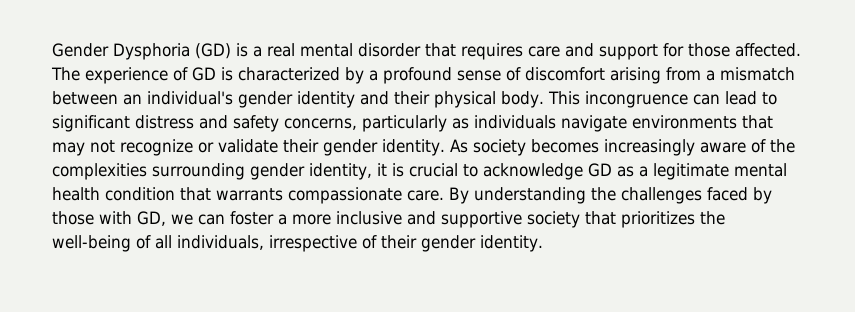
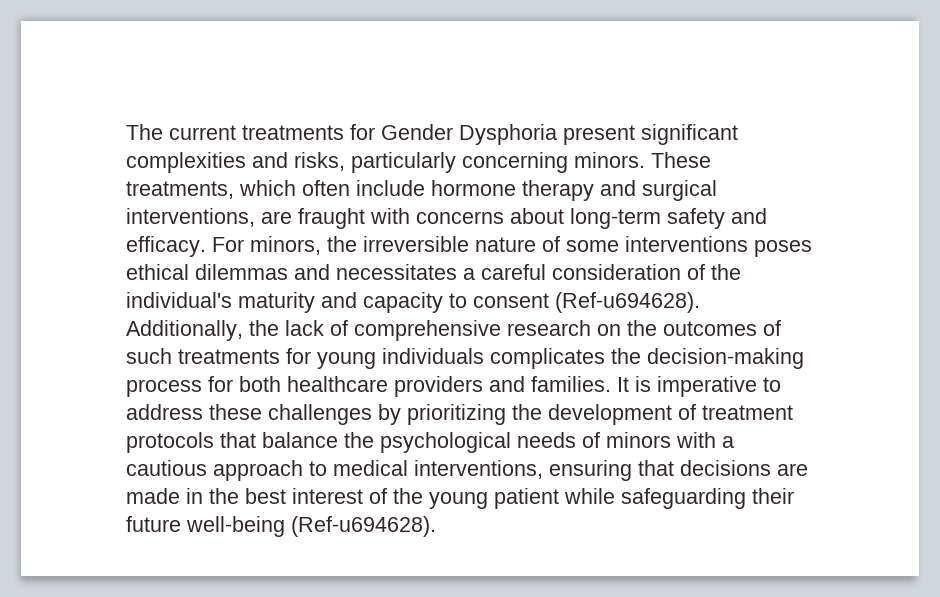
- Gender Dysphoria (GD) is a real mental disorder that requires care and support for those affected. The experience of GD is characterized by a profound sense of discomfort arising from a mismatch between an individual's gender identity and their physical body. This incongruence can lead to significant distress and safety concerns, particularly as individuals navigate environments that may not recognize or validate their gender identity. As society becomes increasingly aware of the complexities surrounding gender identity, it is crucial to acknowledge GD as a legitimate mental health condition that warrants compassionate care. By understanding the challenges faced by those with GD, we can foster a more inclusive and supportive society that prioritizes the well-being of all individuals, irrespective of their gender identity.
+ The current treatments for Gender Dysphoria present significant complexities and risks, particularly concerning minors. These treatments, which often include hormone therapy and surgical interventions, are fraught with concerns about long-term safety and efficacy. For minors, the irreversible nature of some interventions poses ethical dilemmas and necessitates a careful consideration of the individual's maturity and capacity to consent (Ref-u694628). Additionally, the lack of comprehensive research on the outcomes of such treatments for young individuals complicates the decision-making process for both healthcare providers and families. It is imperative to address these challenges by prioritizing the development of treatment protocols that balance the psychological needs of minors with a cautious approach to medical interventions, ensuring that decisions are made in the best interest of the young patient while safeguarding their future well-being (Ref-u694628).

